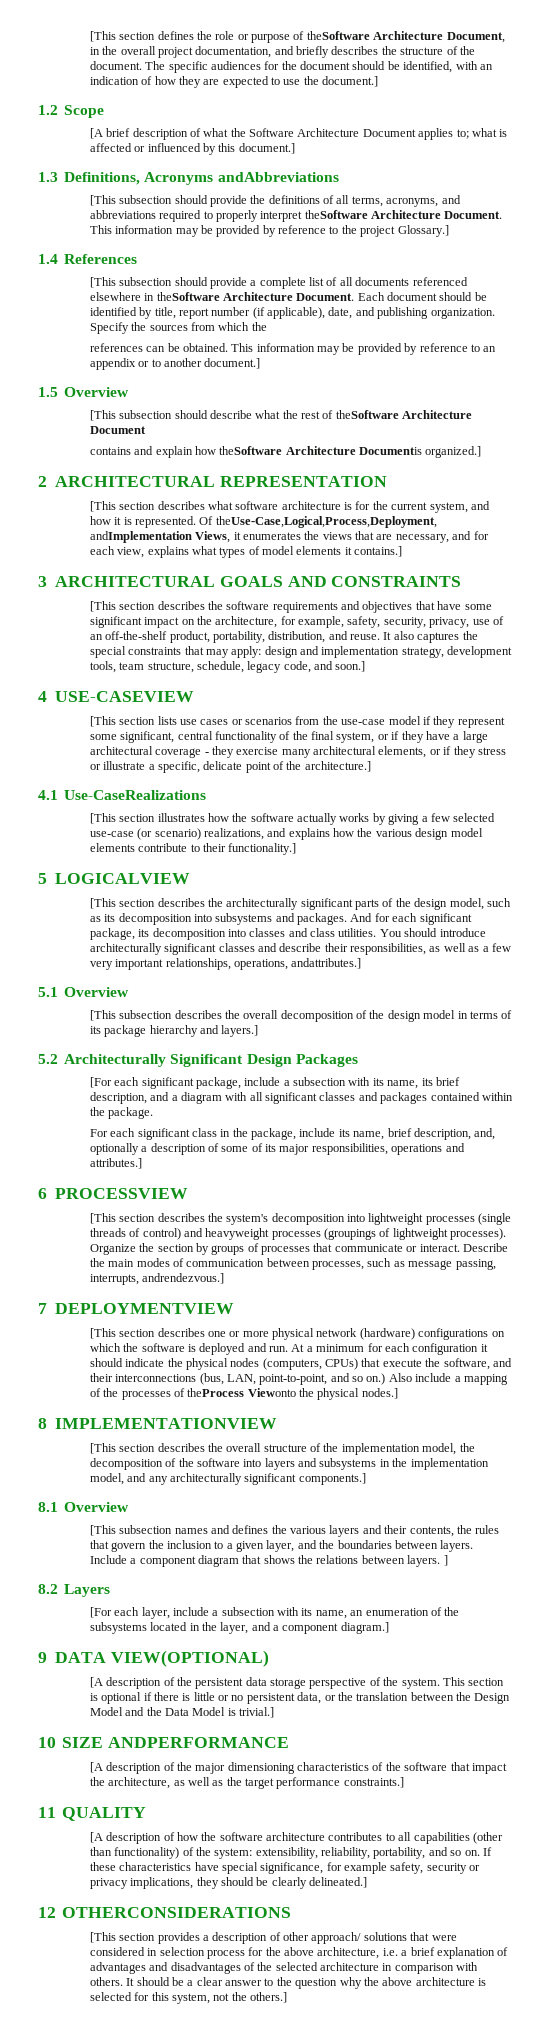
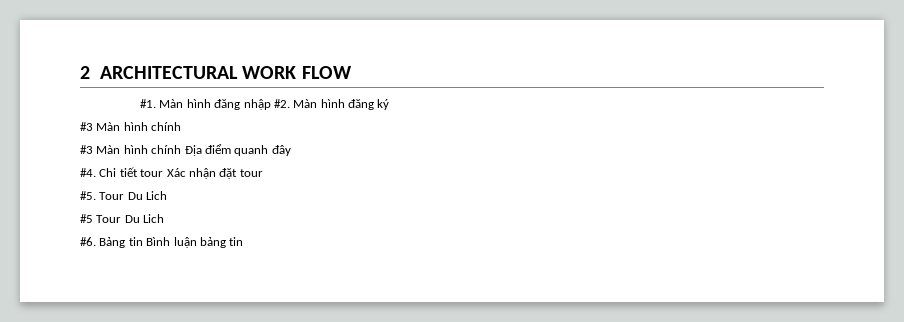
- [This section defines the role or purpose of theSoftware Architecture Document, in the overall project documentation, and briefly describes the structure of the document. The specific audiences for the document should be identified, with an indication of how they are expected to use the document.]
- 1.2 Scope
- [A brief description of what the Software Architecture Document applies to; what is affected or influenced by this document.]
- 1.3 Definitions, Acronyms andAbbreviations
- [This subsection should provide the definitions of all terms, acronyms, and abbreviations required to properly interpret theSoftware Architecture Document. This information may be provided by reference to the project Glossary.]
- 1.4 References
- [This subsection should provide a complete list of all documents referenced elsewhere in theSoftware Architecture Document. Each document should be identified by title, report number (if applicable), date, and publishing organization. Specify the sources from which the
- references can be obtained. This information may be provided by reference to an appendix or to another document.]
- 1.5 Overview
- [This subsection should describe what the rest of theSoftware Architecture Document
- contains and explain how theSoftware Architecture Documentis organized.]
- 2 ARCHITECTURAL REPRESENTATION
- [This section describes what software architecture is for the current system, and how it is represented. Of theUse-Case,Logical,Process,Deployment, andImplementation Views, it enumerates the views that are necessary, and for each view, explains what types of model elements it contains.]
- 3 ARCHITECTURAL GOALS AND CONSTRAINTS
- [This section describes the software requirements and objectives that have some significant impact on the architecture, for example, safety, security, privacy, use of an off-the-shelf product, portability, distribution, and reuse. It also captures the special constraints that may apply: design and implementation strategy, development tools, team structure, schedule, legacy code, and soon.]
- 4 USE-CASEVIEW
- [This section lists use cases or scenarios from the use-case model if they represent some significant, central functionality of the final system, or if they have a large architectural coverage - they exercise many architectural elements, or if they stress or illustrate a specific, delicate point of the architecture.]
- 4.1 Use-CaseRealizations
- [This section illustrates how the software actually works by giving a few selected use-case (or scenario) realizations, and explains how the various design model elements contribute to their functionality.]
- 5 LOGICALVIEW
- [This section describes the architecturally significant parts of the design model, such as its decomposition into subsystems and packages. And for each significant package, its decomposition into classes and class utilities. You should introduce architecturally significant classes and describe their responsibilities, as well as a few very important relationships, operations, andattributes.]
- 5.1 Overview
- [This subsection describes the overall decomposition of the design model in terms of its package hierarchy and layers.]
- 5.2 Architecturally Significant Design Packages
- [For each significant package, include a subsection with its name, its brief description, and a diagram with all significant classes and packages contained within the package.
- For each significant class in the package, include its name, brief description, and, optionally a description of some of its major responsibilities, operations and attributes.]
- 6 PROCESSVIEW
- [This section describes the system's decomposition into lightweight processes (single threads of control) and heavyweight processes (groupings of lightweight processes). Organize the section by groups of processes that communicate or interact. Describe the main modes of communication between processes, such as message passing, interrupts, andrendezvous.]
- 7 DEPLOYMENTVIEW
- [This section describes one or more physical network (hardware) configurations on which the software is deployed and run. At a minimum for each configuration it should indicate the physical nodes (computers, CPUs) that execute the software, and their interconnections (bus, LAN, point-to-point, and so on.) Also include a mapping of the processes of theProcess Viewonto the physical nodes.]
- 8 IMPLEMENTATIONVIEW
- [This section describes the overall structure of the implementation model, the decomposition of the software into layers and subsystems in the implementation model, and any architecturally significant components.]
- 8.1 Overview
- [This subsection names and defines the various layers and their contents, the rules that govern the inclusion to a given layer, and the boundaries between layers. Include a component diagram that shows the relations between layers. ]
- 8.2 Layers
- [For each layer, include a subsection with its name, an enumeration of the subsystems located in the layer, and a component diagram.]
- 9 DATA VIEW(OPTIONAL)
- [A description of the persistent data storage perspective of the system. This section is optional if there is little or no persistent data, or the translation between the Design Model and the Data Model is trivial.]
- 10 SIZE ANDPERFORMANCE
- [A description of the major dimensioning characteristics of the software that impact the architecture, as well as the target performance constraints.]
- 11 QUALITY
- [A description of how the software architecture contributes to all capabilities (other than functionality) of the system: extensibility, reliability, portability, and so on. If these characteristics have special significance, for example safety, security or privacy implications, they should be clearly delineated.]
- 12 OTHERCONSIDERATIONS
- [This section provides a description of other approach/ solutions that were considered in selection process for the above architecture, i.e. a brief explanation of advantages and disadvantages of the selected architecture in comparison with others. It should be a clear answer to the question why the above architecture is selected for this system, not the others.]
+ 2 ARCHITECTURAL WORK FLOW
+ #1. Màn hình đăng nhập #2. Màn hình đăng ký
+ #3 Màn hình chính
+ #3 Màn hình chính Địa điểm quanh đây
+ #4. Chi tiết tour Xác nhận đặt tour
+ #5. Tour Du Lich
+ #5 Tour Du Lich
+ #6. Bảng tin Bình luận bảng tin

